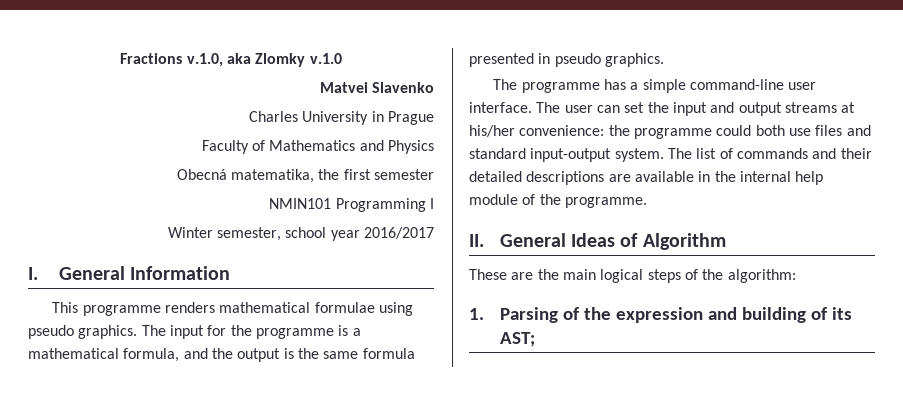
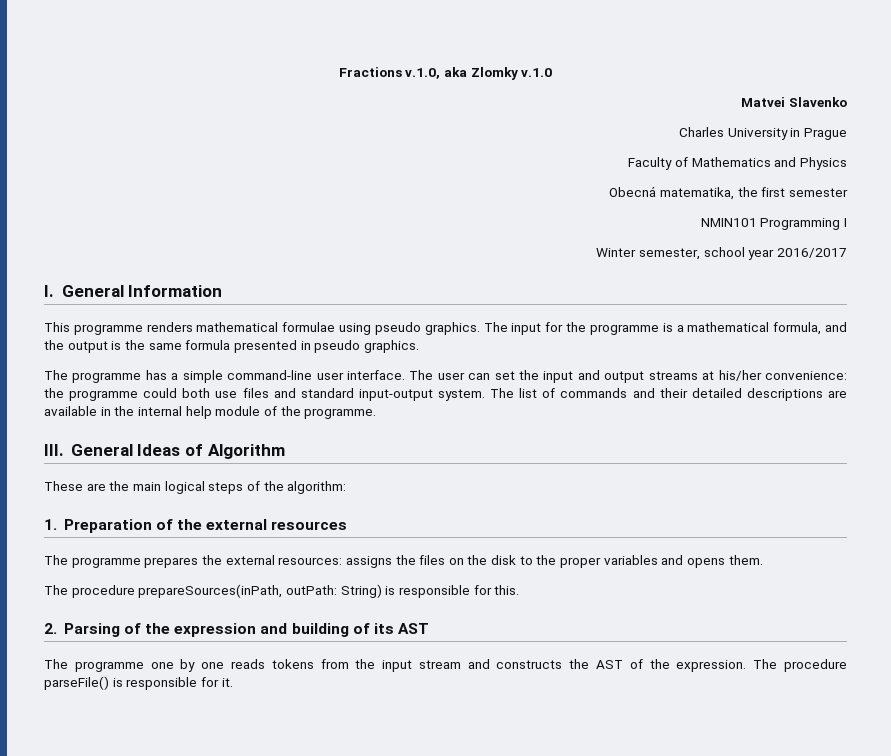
- II. General Ideas of Algorithm
+ III. General Ideas of Algorithm
- 1. Parsing of the expression and building of its AST;
+ 1. Preparation of the external resources
+ The programme prepares the external resources: assigns the files on the disk to the proper variables and opens them.
+ The procedure prepareSources(inPath, outPath: String) is responsible for this.
+ 2. Parsing of the expression and building of its AST
+ The programme one by one reads tokens from the input stream and constructs the AST of the expression. The procedure parseFile() is responsible for it.

